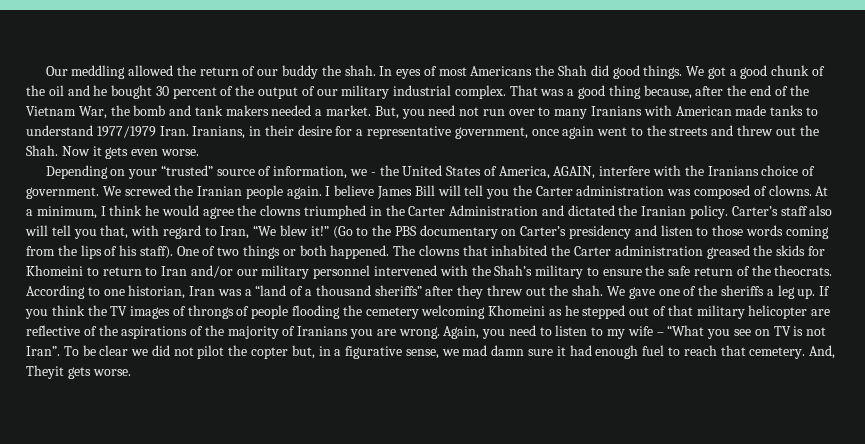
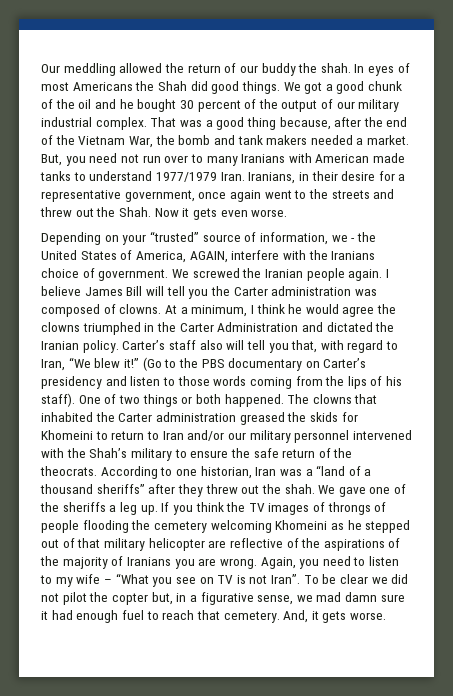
- And, Theyit gets worse.
+ And, it gets worse.

